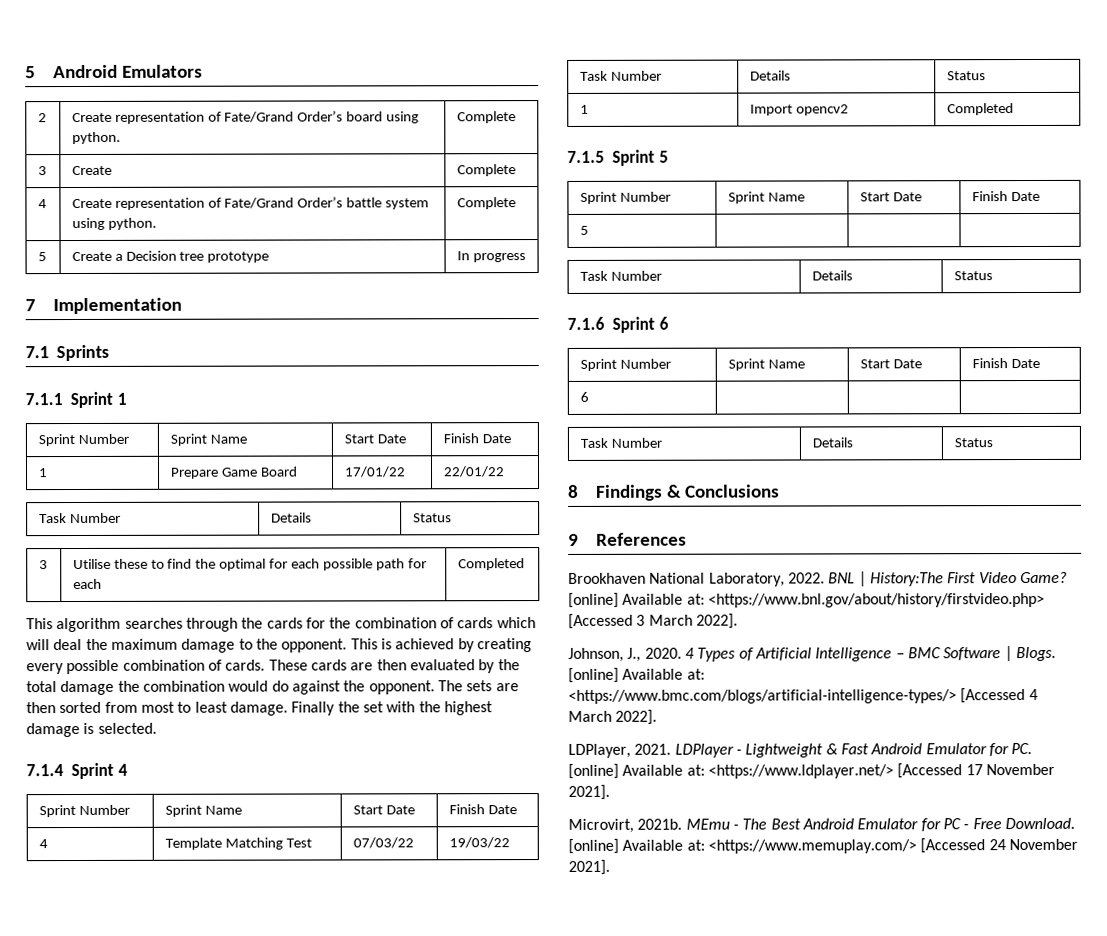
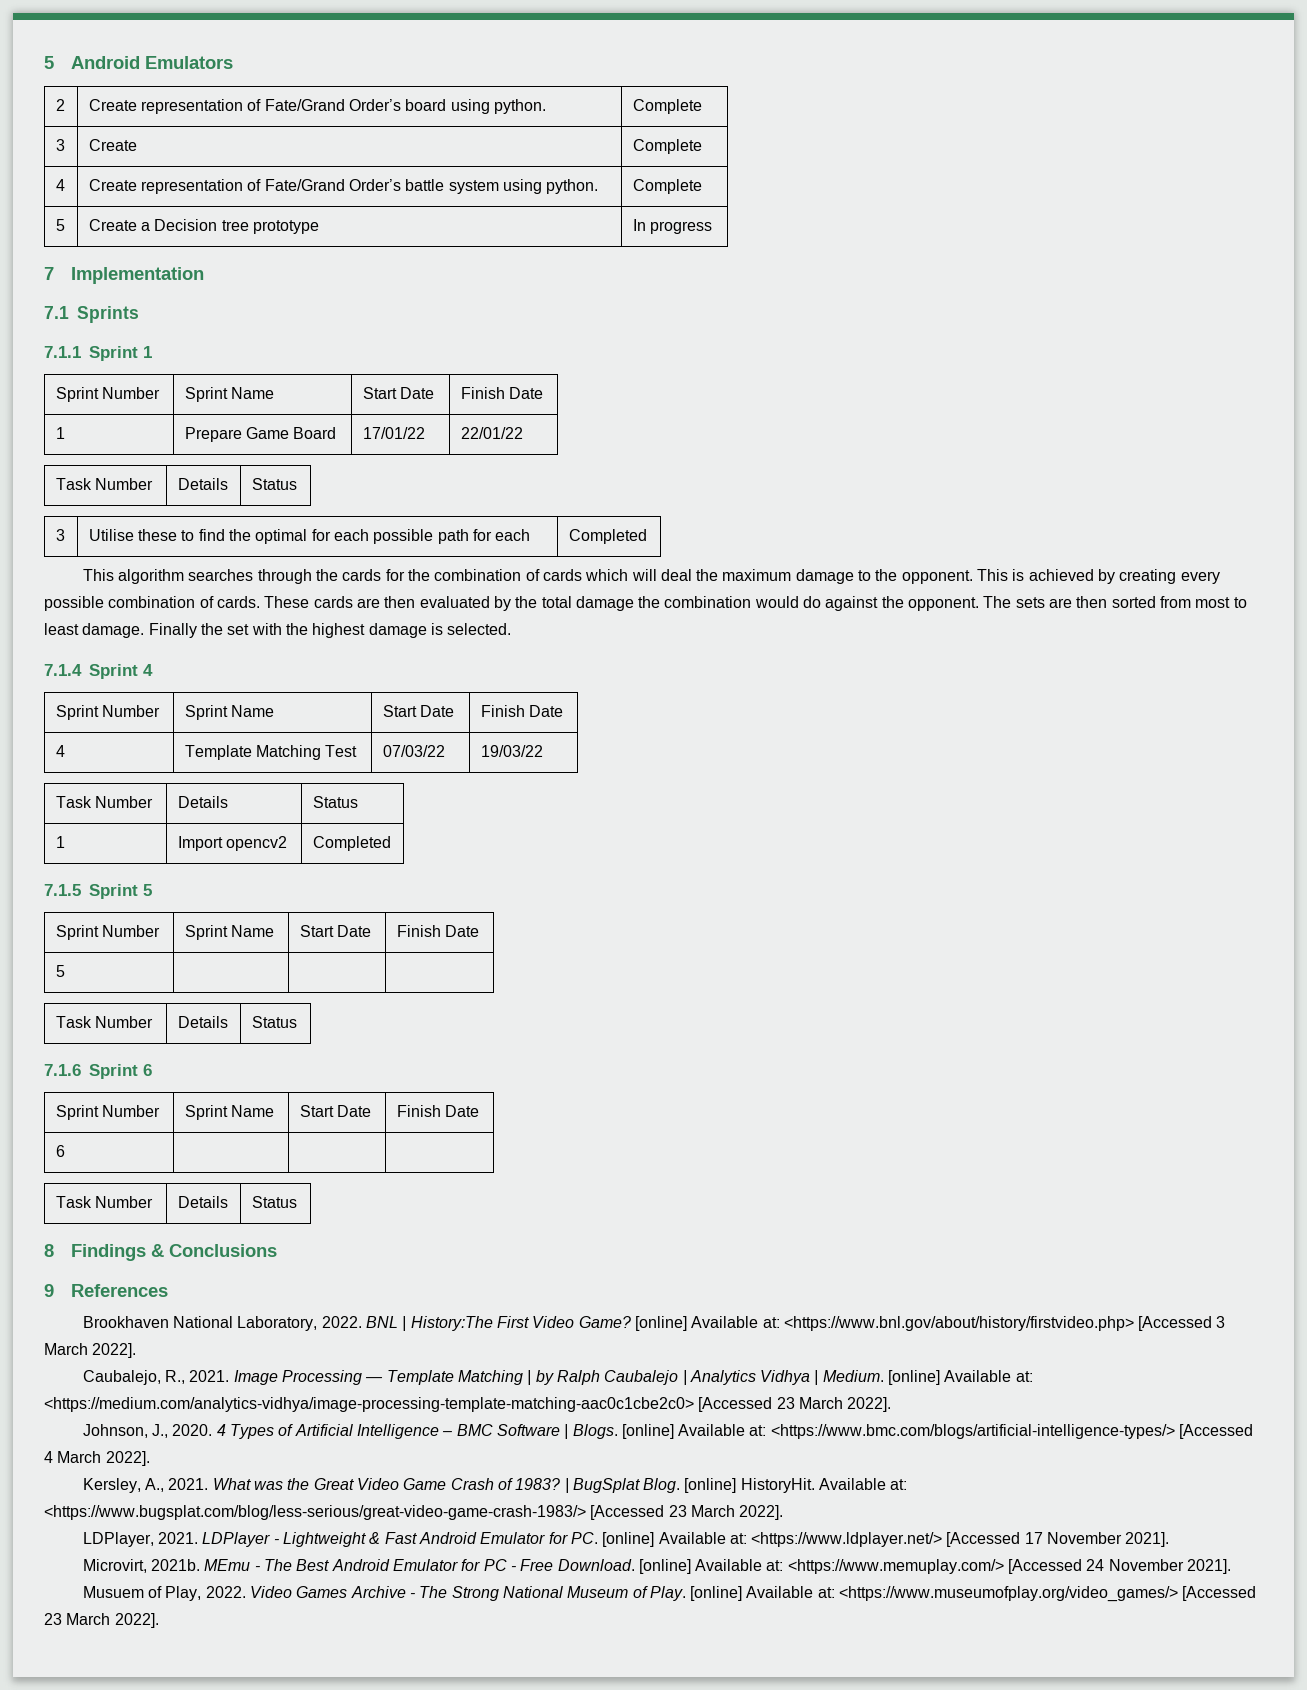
+ Caubalejo, R., 2021. Image Processing — Template Matching | by Ralph Caubalejo | Analytics Vidhya | Medium. [online] Available at: <https://medium.com/analytics-vidhya/image-processing-template-matching-aac0c1cbe2c0> [Accessed 23 March 2022].
+ Kersley, A., 2021. What was the Great Video Game Crash of 1983? | BugSplat Blog. [online] HistoryHit. Available at: <https://www.bugsplat.com/blog/less-serious/great-video-game-crash-1983/> [Accessed 23 March 2022].
+ Musuem of Play, 2022. Video Games Archive - The Strong National Museum of Play. [online] Available at: <https://www.museumofplay.org/video_games/> [Accessed 23 March 2022].

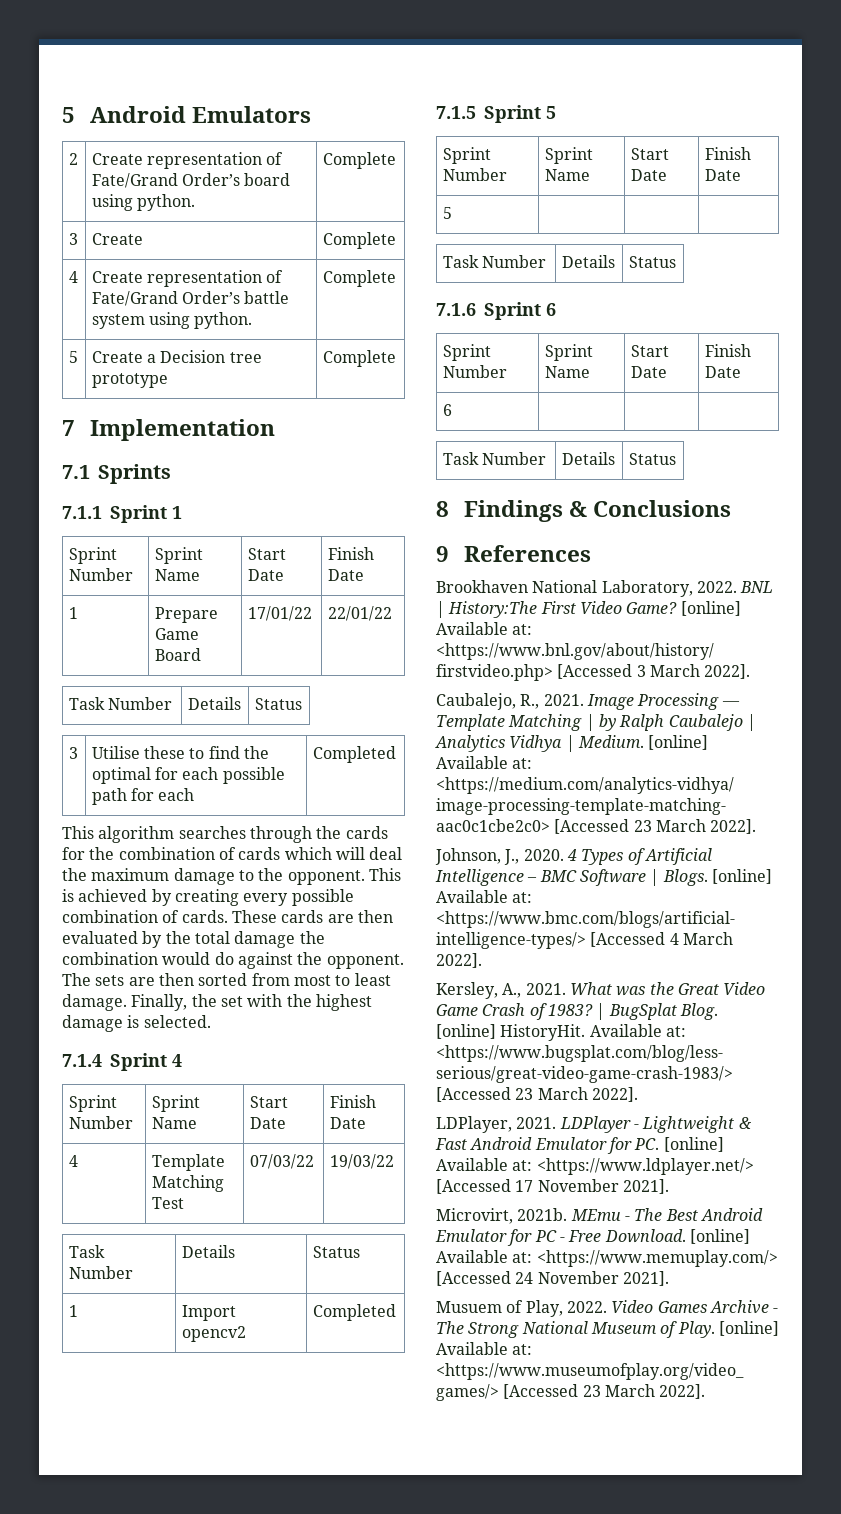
- 5 | Create a Decision tree prototype | In progress
+ 5 | Create a Decision tree prototype | Complete
- Finally the set with the highest damage is selected.
+ Finally, the set with the highest damage is selected.

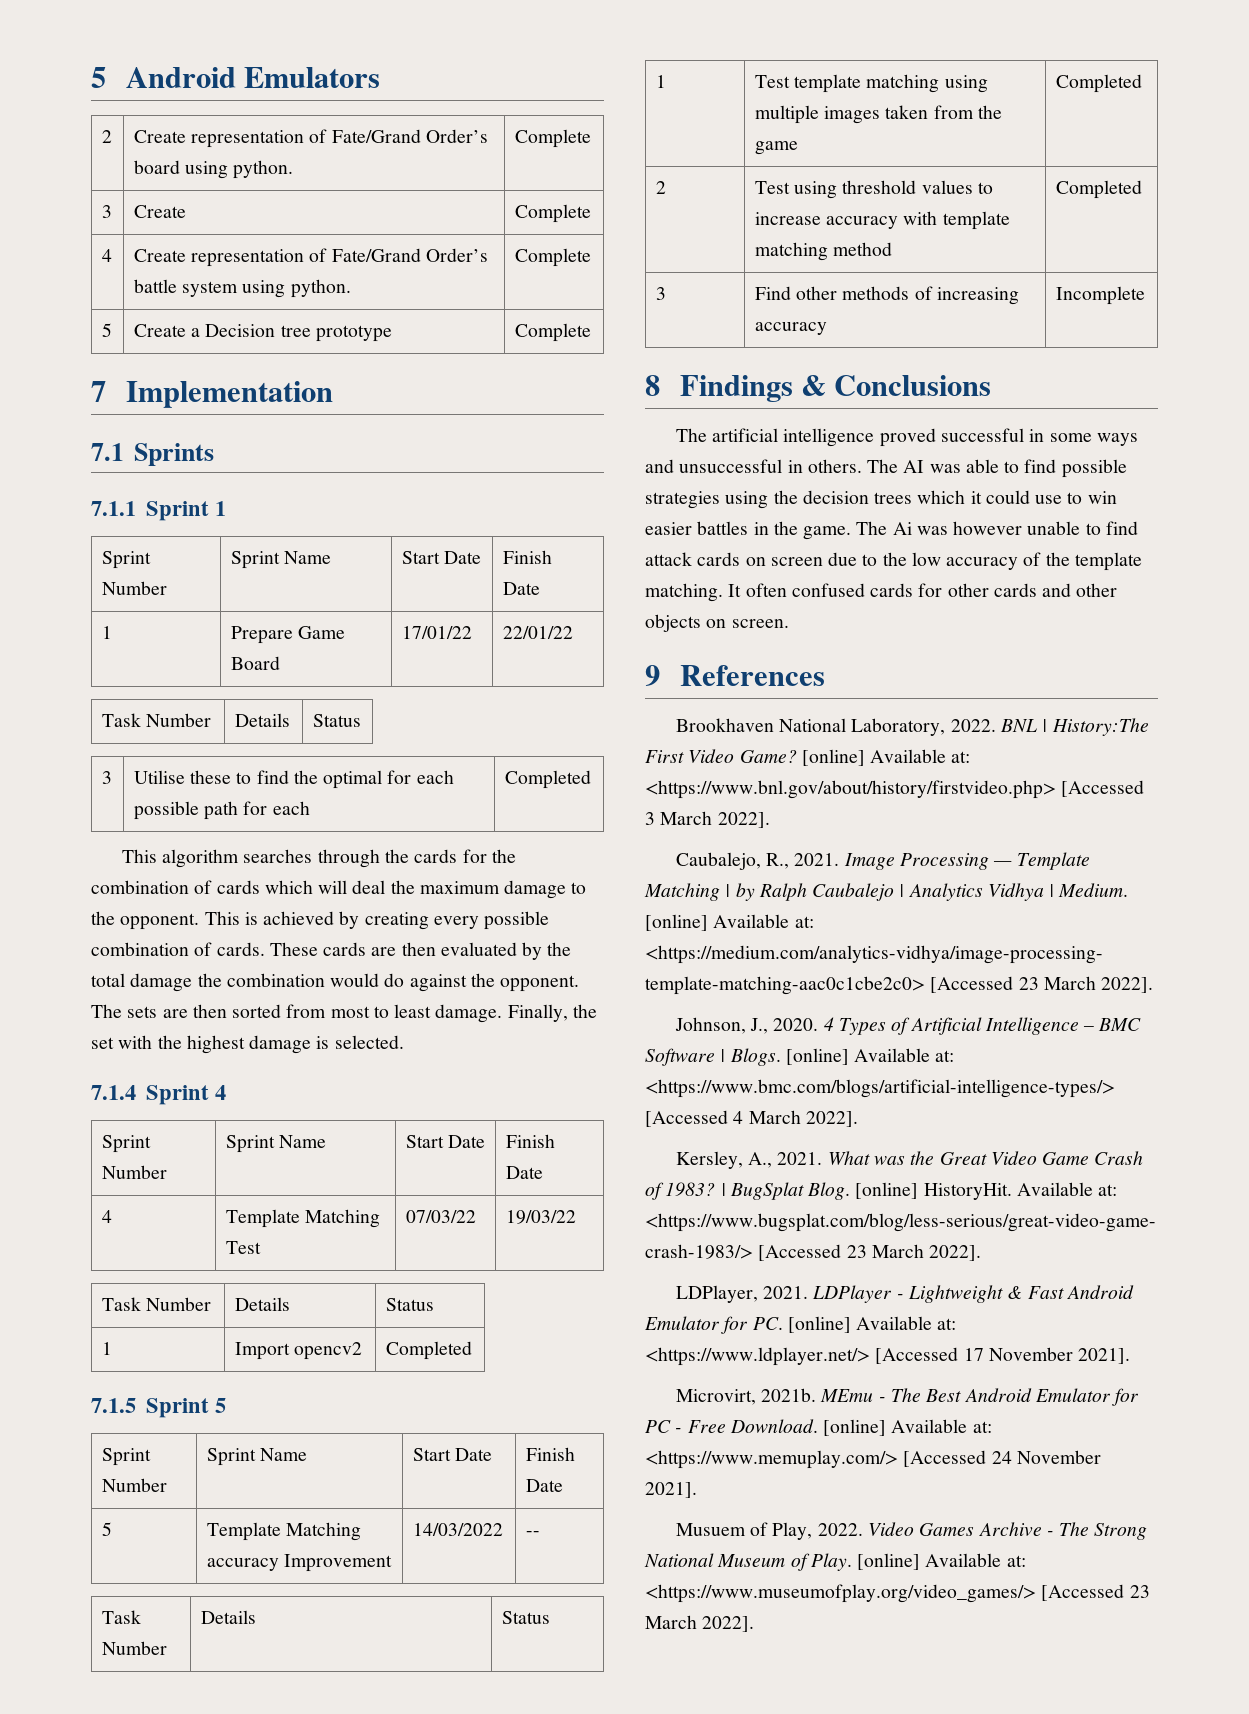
- 5 | | |
+ 5 | Template Matching accuracy Improvement | 14/03/2022 | --
  Task Number | Details | Status
- 7.1.6 Sprint 6
- Sprint Number | Sprint Name | Start Date | Finish Date
- 6 | | |
- Task Number | Details | Status
+ 1 | Test template matching using multiple images taken from the game | Completed
+ 2 | Test using threshold values to increase accuracy with template matching method | Completed
+ 3 | Find other methods of increasing accuracy | Incomplete
  8 Findings & Conclusions
+ The artificial intelligence proved successful in some ways and unsuccessful in others. The AI was able to find possible strategies using the decision trees which it could use to win easier battles in the game. The Ai was however unable to find attack cards on screen due to the low accuracy of the template matching. It often confused cards for other cards and other objects on screen.

